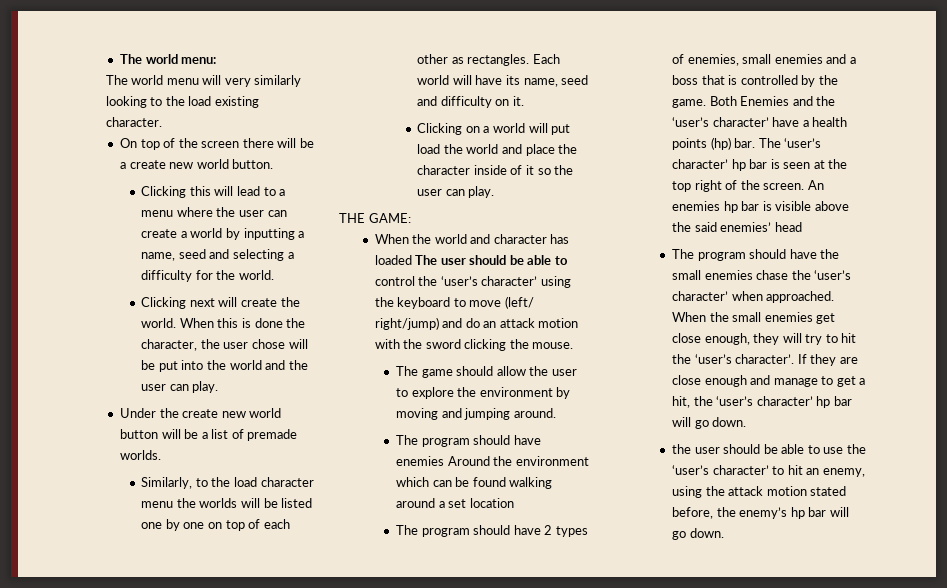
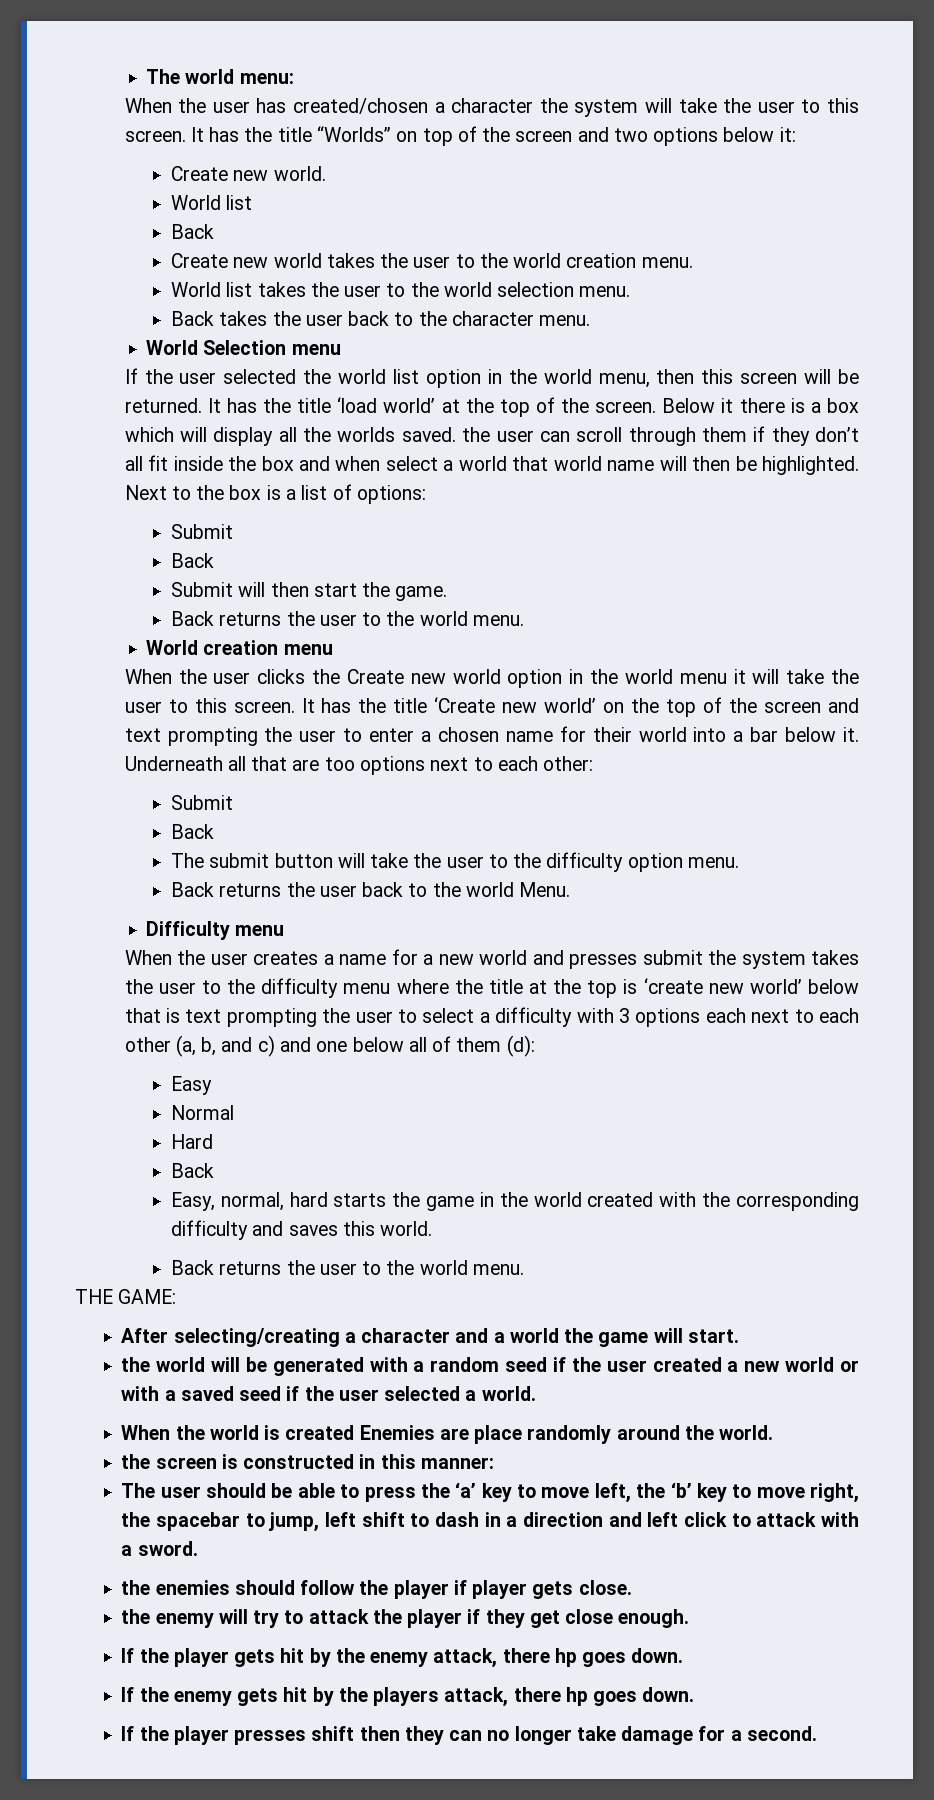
- The world menu will very similarly looking to the load existing character.
- On top of the screen there will be a create new world button.
- Clicking this will lead to a menu where the user can create a world by inputting a name, seed and selecting a difficulty for the world.
- Clicking next will create the world. When this is done the character, the user chose will be put into the world and the user can play.
- Under the create new world button will be a list of premade worlds.
- Similarly, to the load character menu the worlds will be listed one by one on top of each other as rectangles. Each world will have its name, seed and difficulty on it.
- Clicking on a world will put load the world and place the character inside of it so the user can play.
+ When the user has created/chosen a character the system will take the user to this screen. It has the title “Worlds” on top of the screen and two options below it:
+ Create new world.
+ World list
+ Back
+ Create new world takes the user to the world creation menu.
+ World list takes the user to the world selection menu.
+ Back takes the user back to the character menu.
+ World Selection menu
+ If the user selected the world list option in the world menu, then this screen will be returned. It has the title ‘load world’ at the top of the screen. Below it there is a box which will display all the worlds saved. the user can scroll through them if they don’t all fit inside the box and when select a world that world name will then be highlighted. Next to the box is a list of options:
+ Submit
+ Back
+ Submit will then start the game.
+ Back returns the user to the world menu.
+ World creation menu
+ When the user clicks the Create new world option in the world menu it will take the user to this screen. It has the title ‘Create new world’ on the top of the screen and text prompting the user to enter a chosen name for their world into a bar below it. Underneath all that are too options next to each other:
+ Submit
+ Back
+ The submit button will take the user to the difficulty option menu.
+ Back returns the user back to the world Menu.
+ Difficulty menu
+ When the user creates a name for a new world and presses submit the system takes the user to the difficulty menu where the title at the top is ‘create new world’ below that is text prompting the user to select a difficulty with 3 options each next to each other (a, b, and c) and one below all of them (d):
+ Easy
+ Normal
+ Hard
+ Back
+ Easy, normal, hard starts the game in the world created with the corresponding difficulty and saves this world.
+ Back returns the user to the world menu.
  THE GAME:
- When the world and character has loaded The user should be able to control the ‘user’s character’ using the keyboard to move (left/ right/jump) and do an attack motion with the sword clicking the mouse.
- The game should allow the user to explore the environment by moving and jumping around.
- The program should have enemies Around the environment which can be found walking around a set location
- The program should have 2 types of enemies, small enemies and a boss that is controlled by the game. Both Enemies and the ‘user’s character’ have a health points (hp) bar. The ‘user’s character’ hp bar is seen at the top right of the screen. An enemies hp bar is visible above the said enemies’ head
- The program should have the small enemies chase the ‘user’s character’ when approached. When the small enemies get close enough, they will try to hit the ‘user’s character’. If they are close enough and manage to get a hit, the ‘user’s character’ hp bar will go down.
- the user should be able to use the ‘user’s character’ to hit an enemy, using the attack motion stated before, the enemy’s hp bar will go down.
+ After selecting/creating a character and a world the game will start.
+ the world will be generated with a random seed if the user created a new world or with a saved seed if the user selected a world.
+ When the world is created Enemies are place randomly around the world.
+ the screen is constructed in this manner:
+ The user should be able to press the ‘a’ key to move left, the ‘b’ key to move right, the spacebar to jump, left shift to dash in a direction and left click to attack with a sword.
+ the enemies should follow the player if player gets close.
+ the enemy will try to attack the player if they get close enough.
+ If the player gets hit by the enemy attack, there hp goes down.
+ If the enemy gets hit by the players attack, there hp goes down.
+ If the player presses shift then they can no longer take damage for a second.

